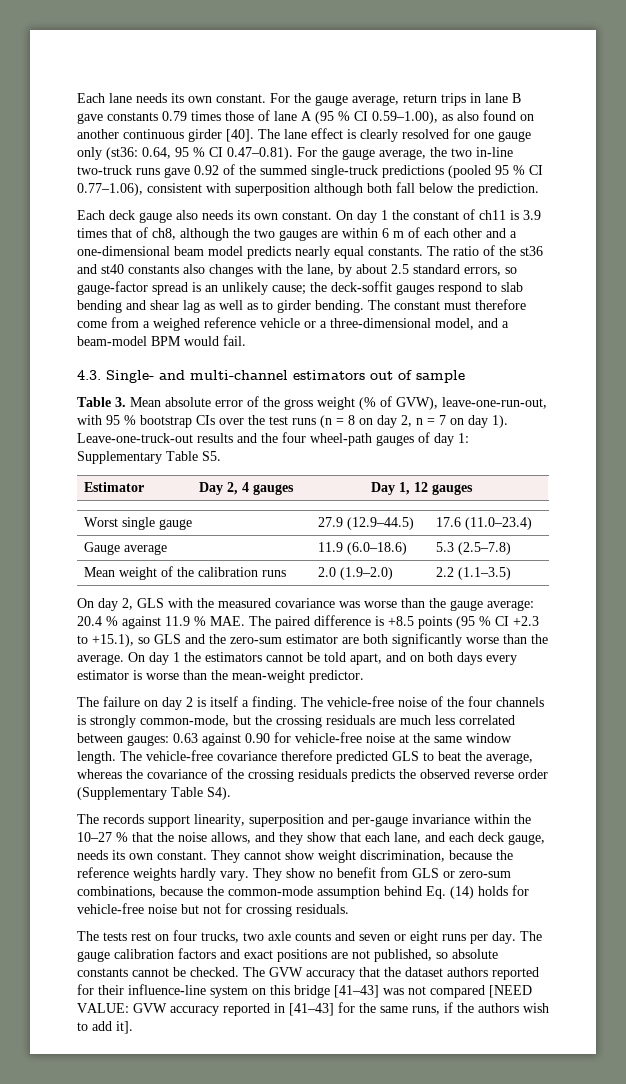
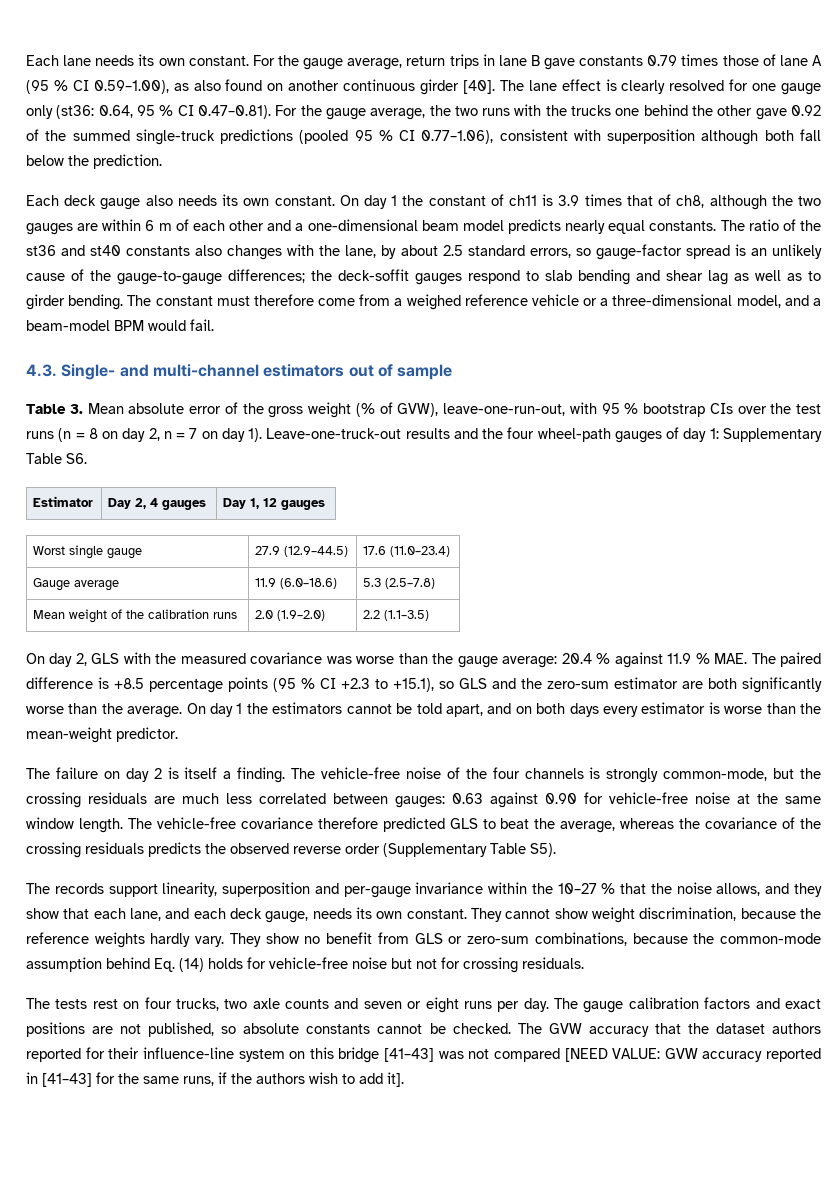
- The lane effect is clearly resolved for one gauge only (st36: 0.64, 95 % CI 0.47–0.81). For the gauge average, the two in-line two-truck runs gave 0.92 of the summed single-truck predictions (pooled 95 % CI 0.77–1.06), consistent with superposition although both fall below the prediction.
+ The lane effect is clearly resolved for one gauge only (st36: 0.64, 95 % CI 0.47–0.81). For the gauge average, the two runs with the trucks one behind the other gave 0.92 of the summed single-truck predictions (pooled 95 % CI 0.77–1.06), consistent with superposition although both fall below the prediction.
- The ratio of the st36 and st40 constants also changes with the lane, by about 2.5 standard errors, so gauge-factor spread is an unlikely cause; the deck-soffit gauges respond to slab bending and shear lag as well as to girder bending.
+ The ratio of the st36 and st40 constants also changes with the lane, by about 2.5 standard errors, so gauge-factor spread is an unlikely cause of the gauge-to-gauge differences; the deck-soffit gauges respond to slab bending and shear lag as well as to girder bending.
- Leave-one-truck-out results and the four wheel-path gauges of day 1: Supplementary Table S5.
+ Leave-one-truck-out results and the four wheel-path gauges of day 1: Supplementary Table S6.
- On day 2, GLS with the measured covariance was worse than the gauge average: 20.4 % against 11.9 % MAE. The paired difference is +8.5 points (95 % CI +2.3 to +15.1), so GLS and the zero-sum estimator are both significantly worse than the average.
+ On day 2, GLS with the measured covariance was worse than the gauge average: 20.4 % against 11.9 % MAE. The paired difference is +8.5 percentage points (95 % CI +2.3 to +15.1), so GLS and the zero-sum estimator are both significantly worse than the average.
- The vehicle-free covariance therefore predicted GLS to beat the average, whereas the covariance of the crossing residuals predicts the observed reverse order (Supplementary Table S4).
+ The vehicle-free covariance therefore predicted GLS to beat the average, whereas the covariance of the crossing residuals predicts the observed reverse order (Supplementary Table S5).

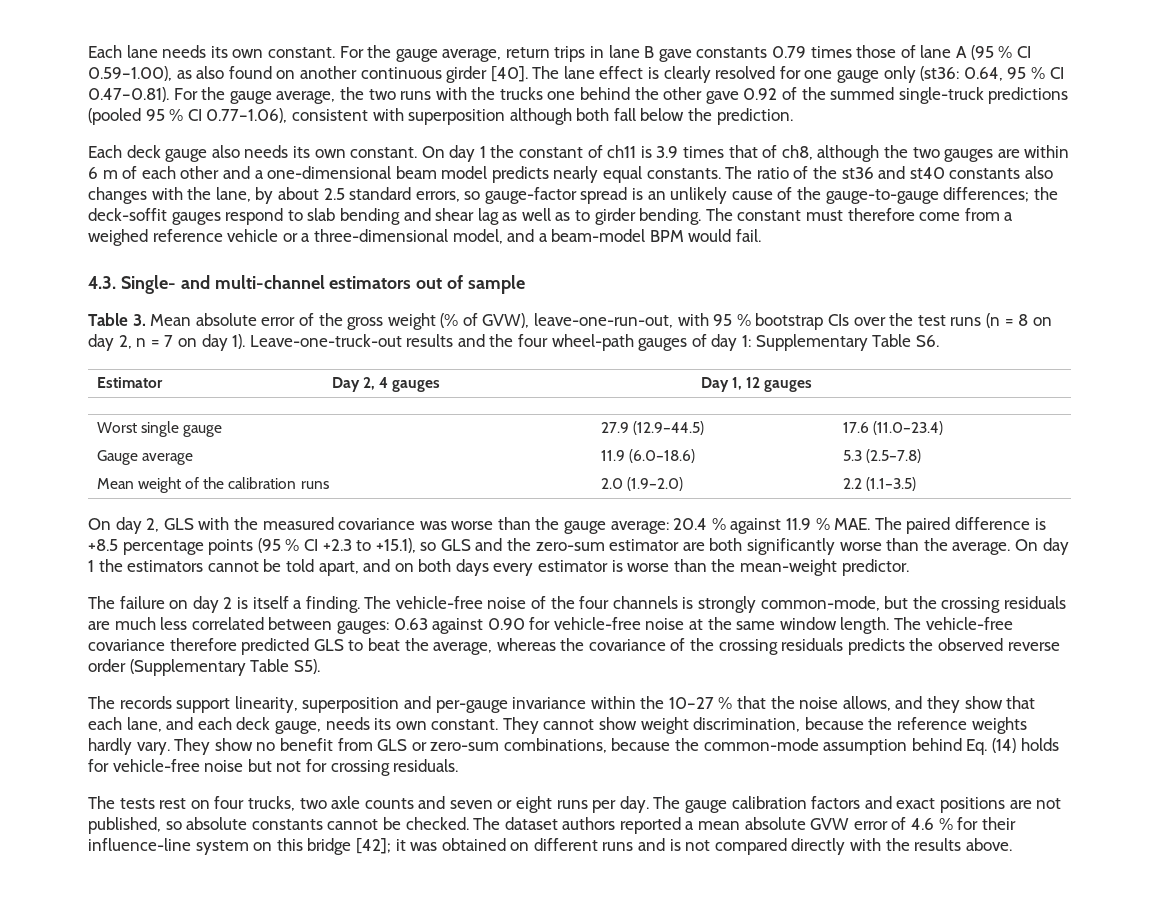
- The GVW accuracy that the dataset authors reported for their influence-line system on this bridge [41–43] was not compared [NEED VALUE: GVW accuracy reported in [41–43] for the same runs, if the authors wish to add it].
+ The dataset authors reported a mean absolute GVW error of 4.6 % for their influence-line system on this bridge [42]; it was obtained on different runs and is not compared directly with the results above.

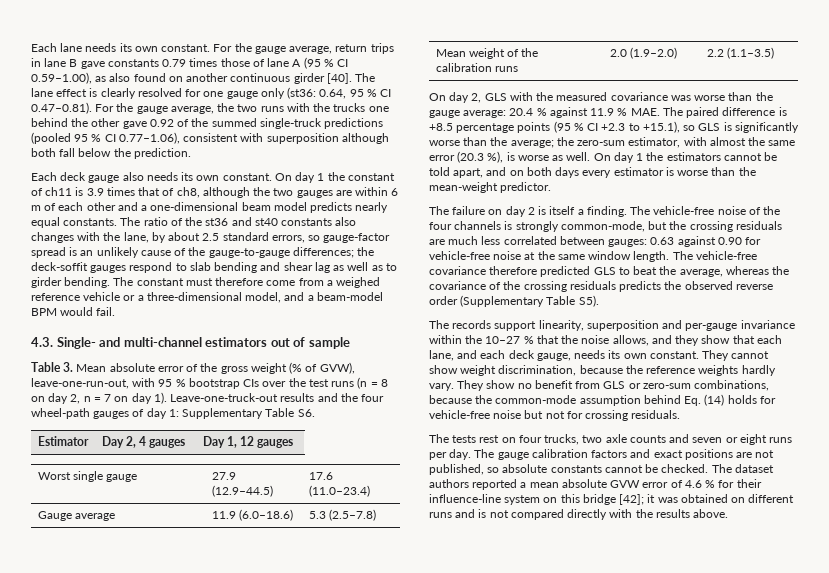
- On day 2, GLS with the measured covariance was worse than the gauge average: 20.4 % against 11.9 % MAE. The paired difference is +8.5 percentage points (95 % CI +2.3 to +15.1), so GLS and the zero-sum estimator are both significantly worse than the average.
+ On day 2, GLS with the measured covariance was worse than the gauge average: 20.4 % against 11.9 % MAE. The paired difference is +8.5 percentage points (95 % CI +2.3 to +15.1), so GLS is significantly worse than the average; the zero-sum estimator, with almost the same error (20.3 %), is worse as well.

